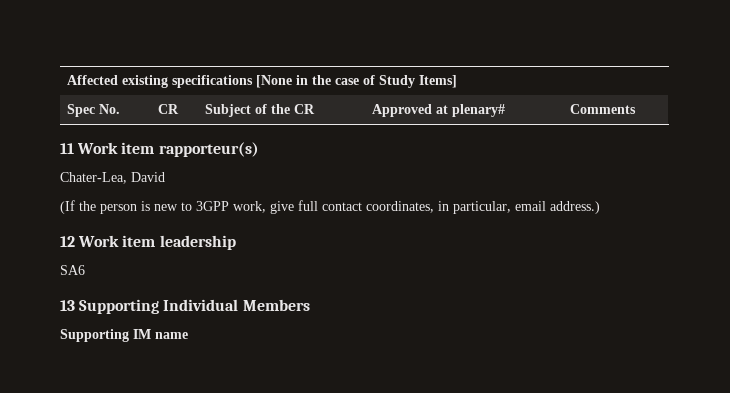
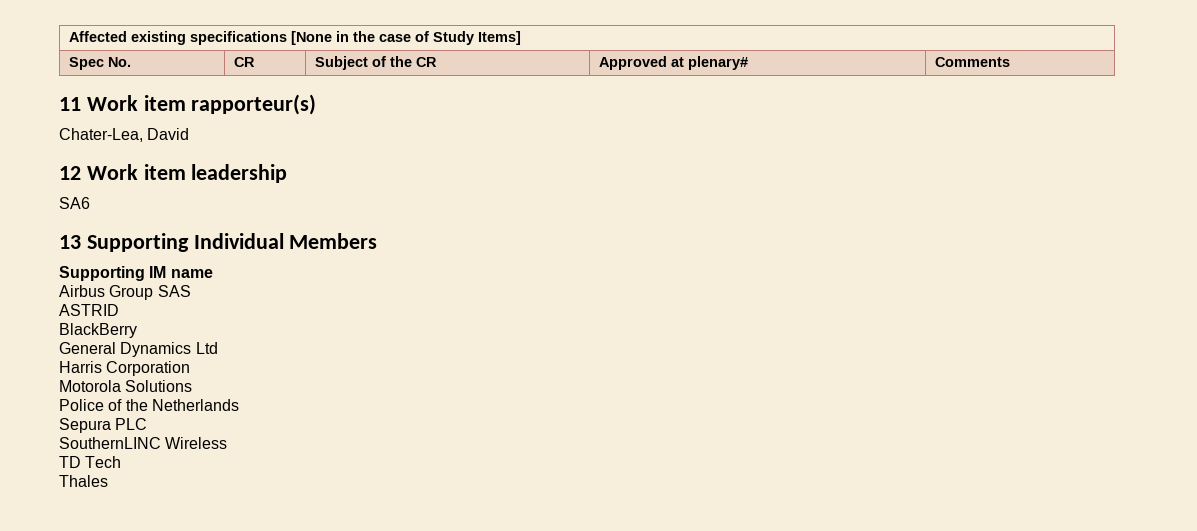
- (If the person is new to 3GPP work, give full contact coordinates, in particular, email address.)
+ Airbus Group SAS
+ ASTRID
+ BlackBerry
+ General Dynamics Ltd
+ Harris Corporation
+ Motorola Solutions
+ Police of the Netherlands
+ Sepura PLC
+ SouthernLINC Wireless
+ TD Tech
+ Thales

